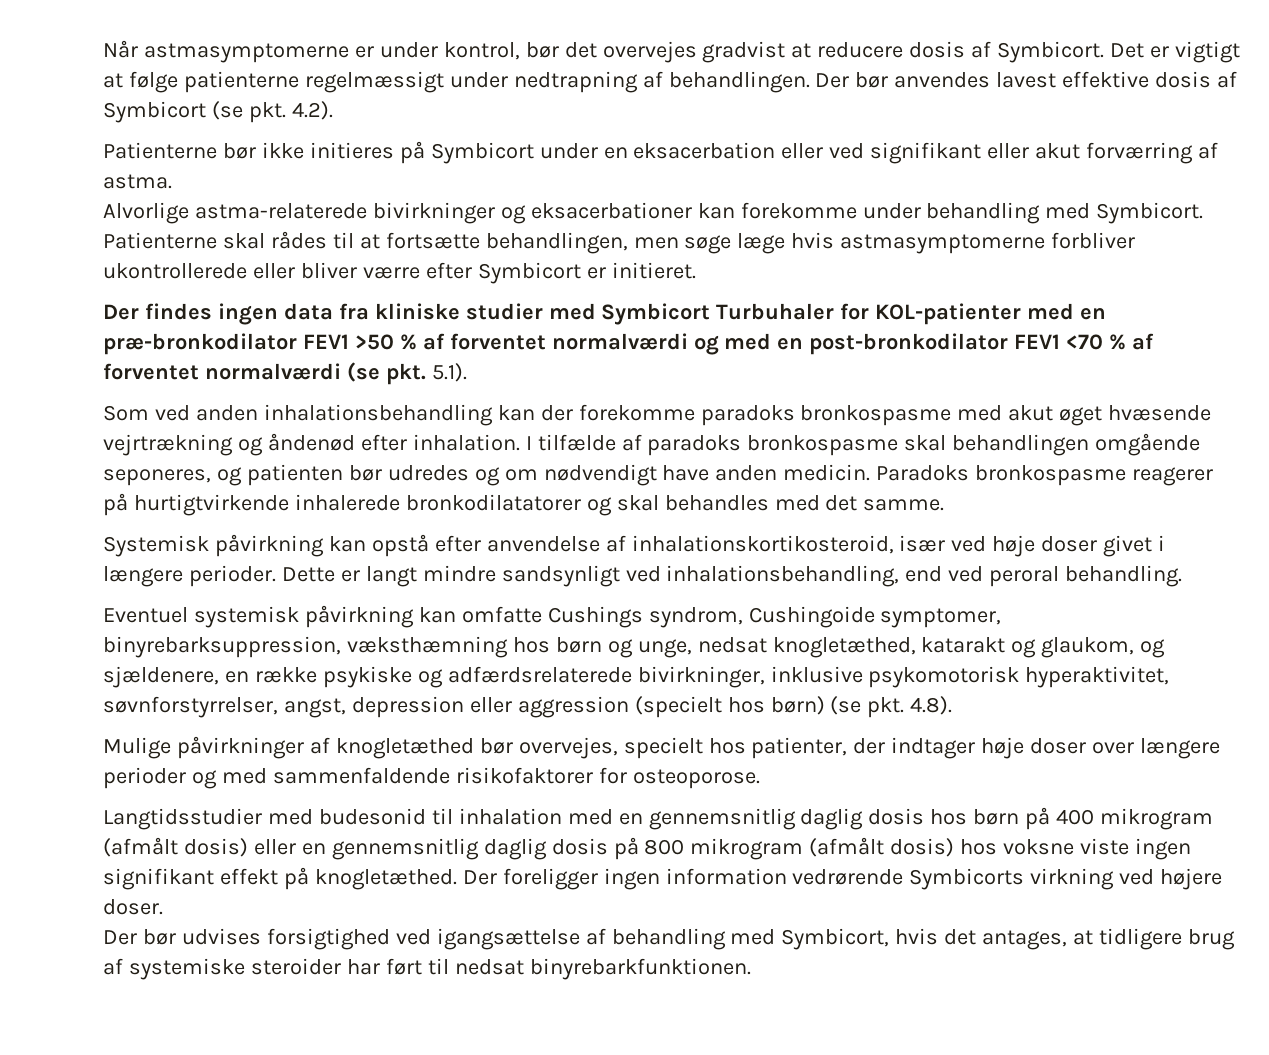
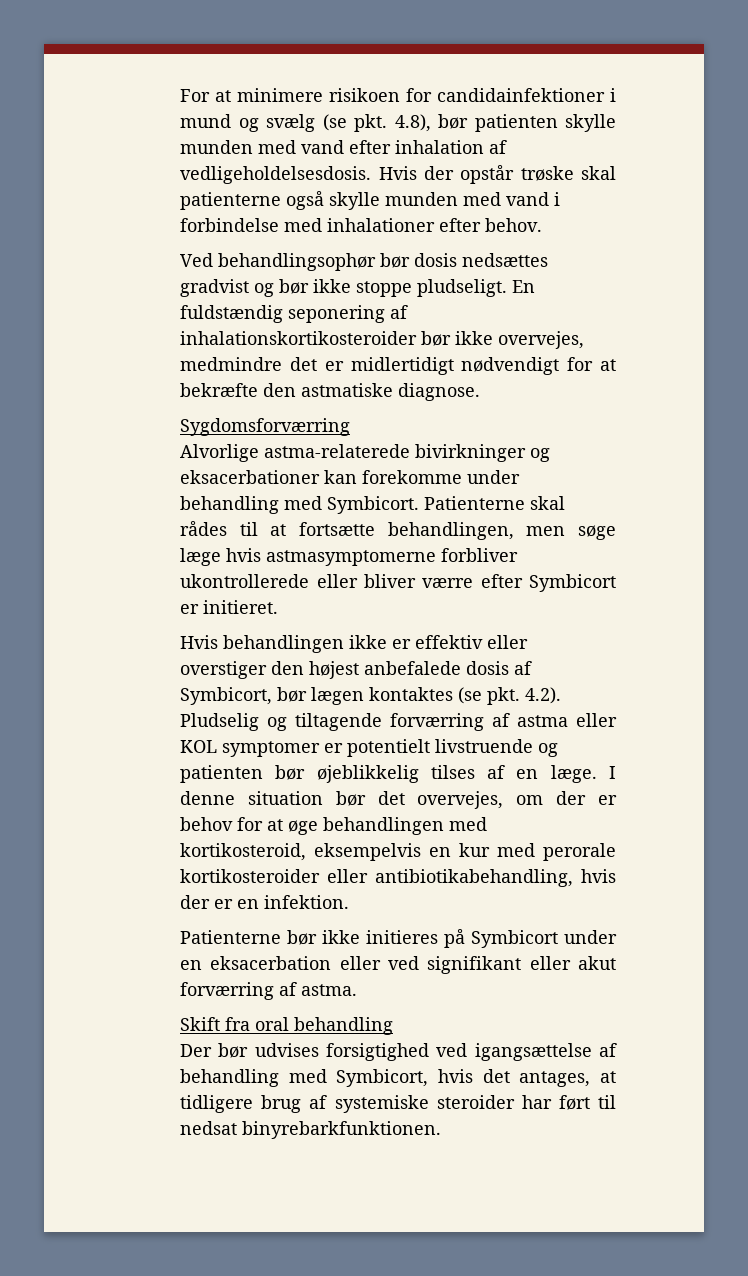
- Når astmasymptomerne er under kontrol, bør det overvejes gradvist at reducere dosis af Symbicort. Det er vigtigt at følge patienterne regelmæssigt under nedtrapning af behandlingen. Der bør anvendes lavest effektive dosis af Symbicort (se pkt. 4.2).
- Patienterne bør ikke initieres på Symbicort under en eksacerbation eller ved signifikant eller akut forværring af astma.
+ For at minimere risikoen for candidainfektioner i mund og svælg (se pkt. 4.8), bør patienten skylle munden med vand efter inhalation af vedligeholdelsesdosis. Hvis der opstår trøske skal patienterne også skylle munden med vand i forbindelse med inhalationer efter behov.
+ Ved behandlingsophør bør dosis nedsættes gradvist og bør ikke stoppe pludseligt. En fuldstændig seponering af inhalationskortikosteroider bør ikke overvejes, medmindre det er midlertidigt nødvendigt for at bekræfte den astmatiske diagnose.
+ Sygdomsforværring
- Der findes ingen data fra kliniske studier med Symbicort Turbuhaler for KOL-patienter med en præ-bronkodilator FEV1 >50 % af forventet normalværdi og med en post-bronkodilator FEV1 <70 % af forventet normalværdi (se pkt. 5.1).
- Som ved anden inhalationsbehandling kan der forekomme paradoks bronkospasme med akut øget hvæsende vejrtrækning og åndenød efter inhalation. I tilfælde af paradoks bronkospasme skal behandlingen omgående seponeres, og patienten bør udredes og om nødvendigt have anden medicin. Paradoks bronkospasme reagerer på hurtigtvirkende inhalerede bronkodilatatorer og skal behandles med det samme.
- Systemisk påvirkning kan opstå efter anvendelse af inhalationskortikosteroid, især ved høje doser givet i længere perioder. Dette er langt mindre sandsynligt ved inhalationsbehandling, end ved peroral behandling.
- Eventuel systemisk påvirkning kan omfatte Cushings syndrom, Cushingoide symptomer, binyrebarksuppression, væksthæmning hos børn og unge, nedsat knogletæthed, katarakt og glaukom, og sjældenere, en række psykiske og adfærdsrelaterede bivirkninger, inklusive psykomotorisk hyperaktivitet, søvnforstyrrelser, angst, depression eller aggression (specielt hos børn) (se pkt. 4.8).
- Mulige påvirkninger af knogletæthed bør overvejes, specielt hos patienter, der indtager høje doser over længere perioder og med sammenfaldende risikofaktorer for osteoporose.
- Langtidsstudier med budesonid til inhalation med en gennemsnitlig daglig dosis hos børn på 400 mikrogram (afmålt dosis) eller en gennemsnitlig daglig dosis på 800 mikrogram (afmålt dosis) hos voksne viste ingen signifikant effekt på knogletæthed. Der foreligger ingen information vedrørende Symbicorts virkning ved højere doser.
+ Hvis behandlingen ikke er effektiv eller overstiger den højest anbefalede dosis af Symbicort, bør lægen kontaktes (se pkt. 4.2). Pludselig og tiltagende forværring af astma eller KOL symptomer er potentielt livstruende og patienten bør øjeblikkelig tilses af en læge. I denne situation bør det overvejes, om der er behov for at øge behandlingen med kortikosteroid, eksempelvis en kur med perorale kortikosteroider eller antibiotikabehandling, hvis der er en infektion.
+ Patienterne bør ikke initieres på Symbicort under en eksacerbation eller ved signifikant eller akut forværring af astma.
+ Skift fra oral behandling

